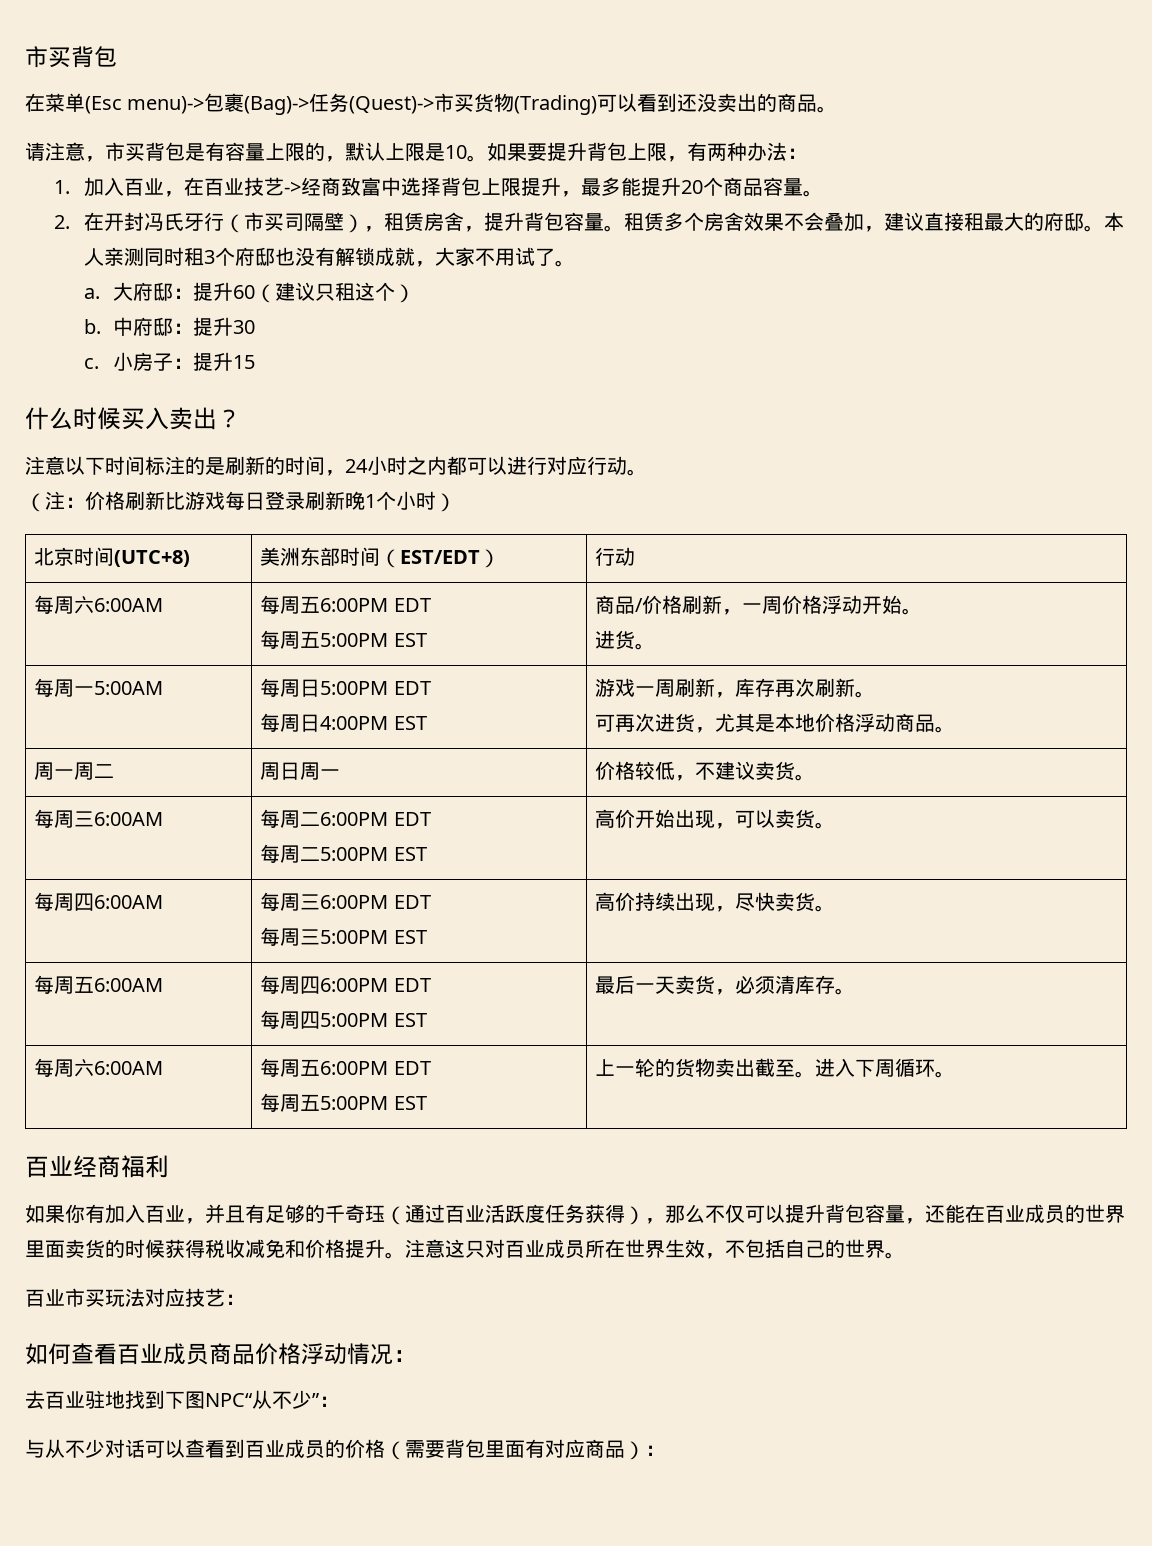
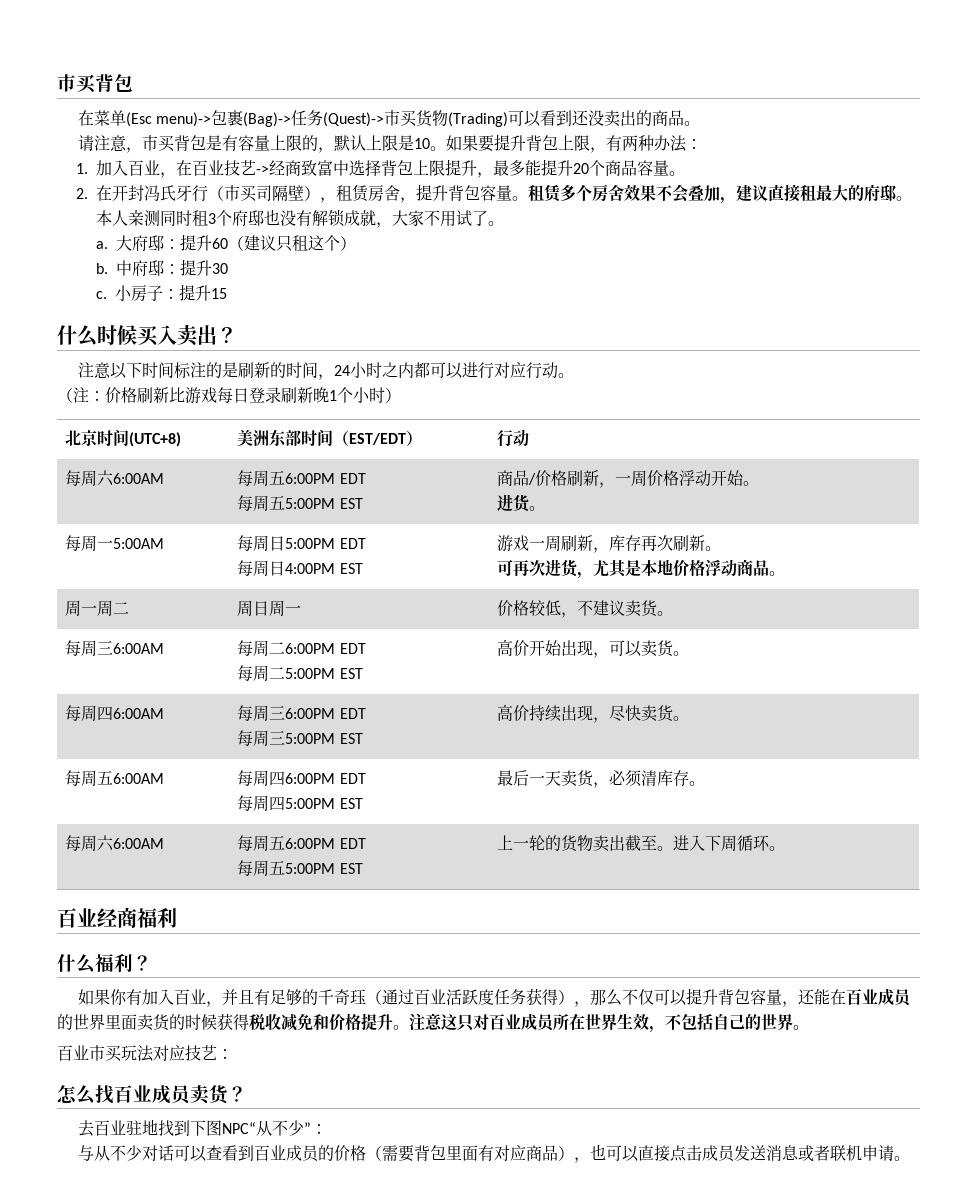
+ 什么福利？
- 如何查看百业成员商品价格浮动情况：
+ 怎么找百业成员卖货？
- 与从不少对话可以查看到百业成员的价格（需要背包里面有对应商品）：
+ 与从不少对话可以查看到百业成员的价格（需要背包里面有对应商品），也可以直接点击成员发送消息或者联机申请。

